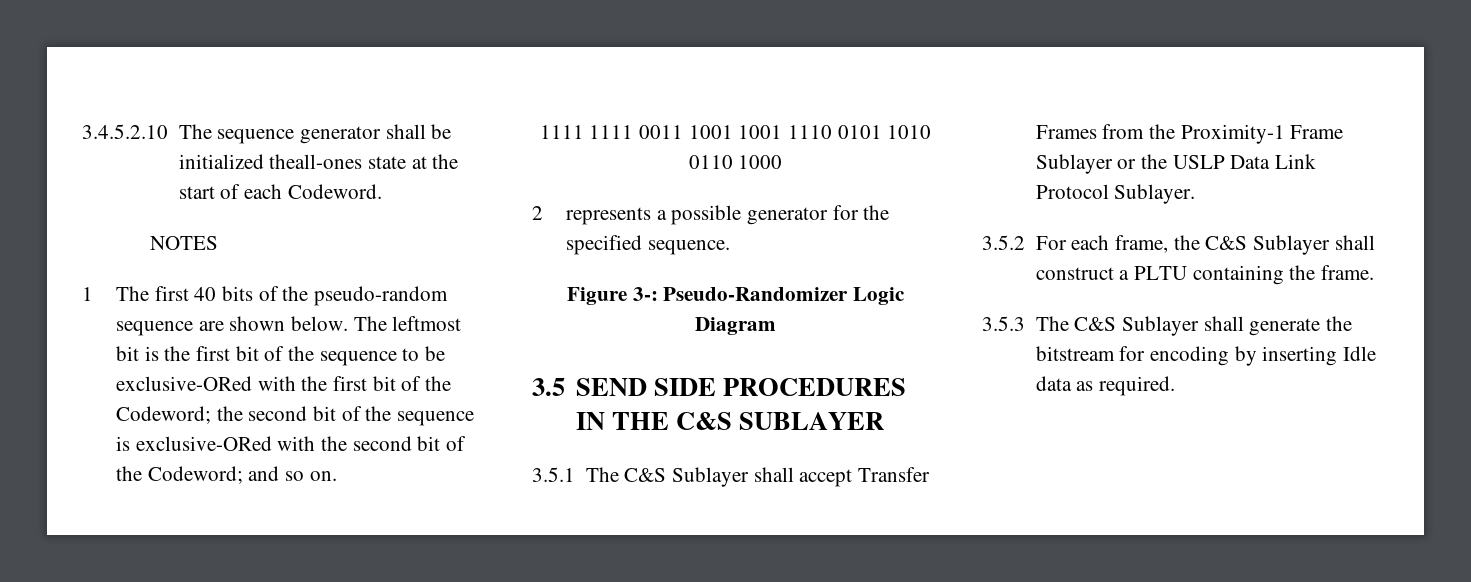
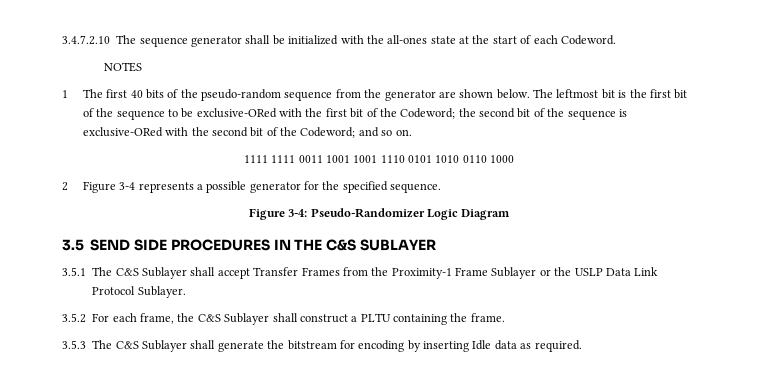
- 3.4.5.2.10 The sequence generator shall be initialized theall-ones state at the start of each Codeword.
+ 3.4.7.2.10 The sequence generator shall be initialized with the all-ones state at the start of each Codeword.
- 1 The first 40 bits of the pseudo-random sequence are shown below.
+ 1 The first 40 bits of the pseudo-random sequence from the generator are shown below.
- 2 represents a possible generator for the specified sequence.
+ 2 Figure 3-4 represents a possible generator for the specified sequence.
- Figure 3-: Pseudo-Randomizer Logic Diagram
+ Figure 3-4: Pseudo-Randomizer Logic Diagram

